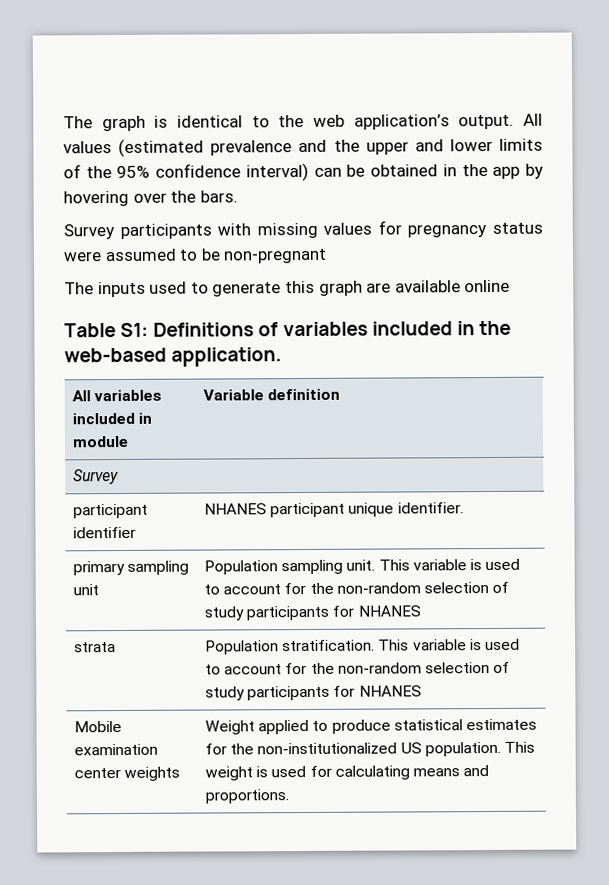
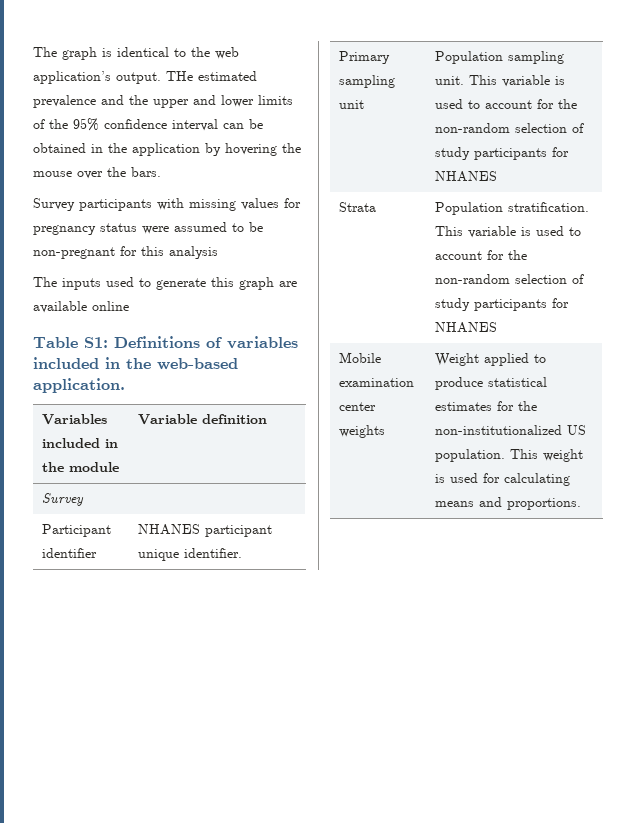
- All values (estimated prevalence and the upper and lower limits of the 95% confidence interval) can be obtained in the app by hovering over the bars.
+ THe estimated prevalence and the upper and lower limits of the 95% confidence interval can be obtained in the application by hovering the mouse over the bars.
- Survey participants with missing values for pregnancy status were assumed to be non-pregnant
+ Survey participants with missing values for pregnancy status were assumed to be non-pregnant for this analysis
- All variables included in module | Variable definition
+ Variables included in the module | Variable definition
- participant identifier | NHANES participant unique identifier.
+ Participant identifier | NHANES participant unique identifier.
- primary sampling unit | Population sampling unit. This variable is used to account for the non-random selection of study participants for NHANES
+ Primary sampling unit | Population sampling unit. This variable is used to account for the non-random selection of study participants for NHANES
- strata | Population stratification. This variable is used to account for the non-random selection of study participants for NHANES
+ Strata | Population stratification. This variable is used to account for the non-random selection of study participants for NHANES

